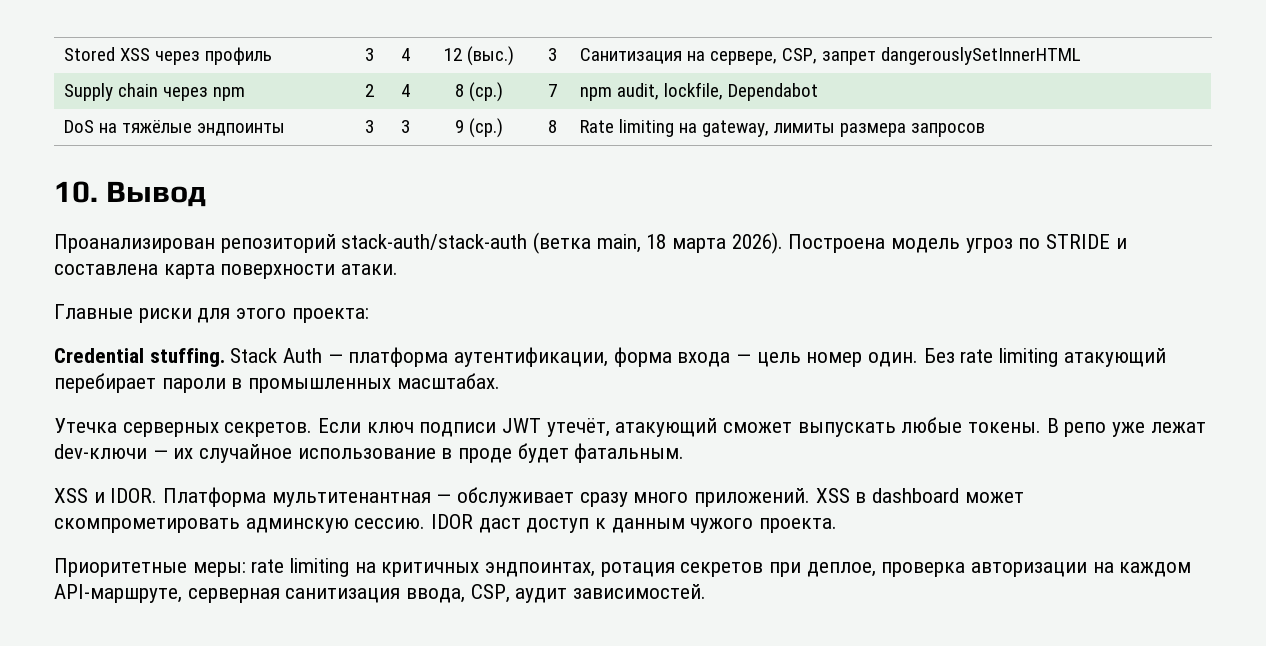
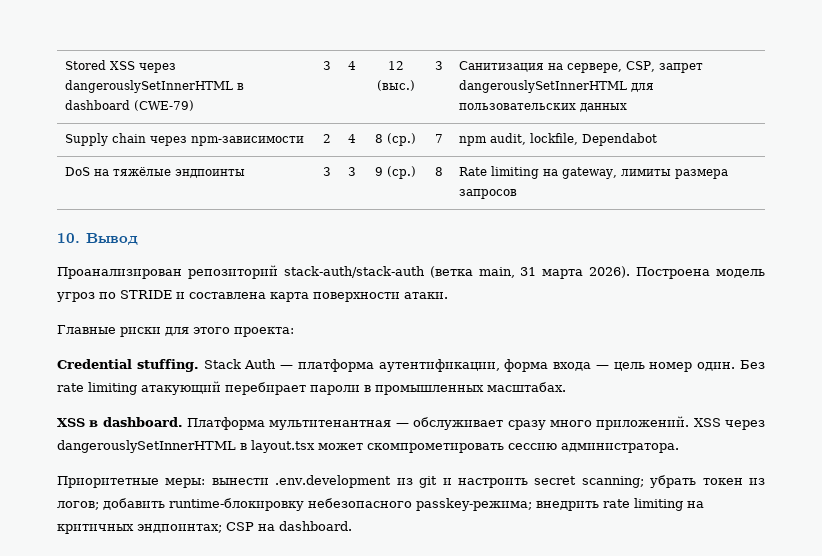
- Stored XSS через профиль | 3 | 4 | 12 (выс.) | 3 | Санитизация на сервере, CSP, запрет dangerouslySetInnerHTML
+ Stored XSS через dangerouslySetInnerHTML в dashboard (CWE-79) | 3 | 4 | 12 (выс.) | 3 | Санитизация на сервере, CSP, запрет dangerouslySetInnerHTML для пользовательских данных
- Supply chain через npm | 2 | 4 | 8 (ср.) | 7 | npm audit, lockfile, Dependabot
+ Supply chain через npm-зависимости | 2 | 4 | 8 (ср.) | 7 | npm audit, lockfile, Dependabot
- Проанализирован репозиторий stack-auth/stack-auth (ветка main, 18 марта 2026).
+ Проанализирован репозиторий stack-auth/stack-auth (ветка main, 31 марта 2026).
- Утечка серверных секретов. Если ключ подписи JWT утечёт, атакующий сможет выпускать любые токены. В репо уже лежат dev-ключи — их случайное использование в проде будет фатальным.
- XSS и IDOR.
+ XSS в dashboard.
- XSS в dashboard может скомпрометировать админскую сессию. IDOR даст доступ к данным чужого проекта.
- Приоритетные меры: rate limiting на критичных эндпоинтах, ротация секретов при деплое, проверка авторизации на каждом API-маршруте, серверная санитизация ввода, CSP, аудит зависимостей.
+ XSS через dangerouslySetInnerHTML в layout.tsx может скомпрометировать сессию администратора.
+ Приоритетные меры: вынести .env.development из git и настроить secret scanning; убрать токен из логов; добавить runtime-блокировку небезопасного passkey-режима; внедрить rate limiting на критичных эндпоинтах; CSP на dashboard.

